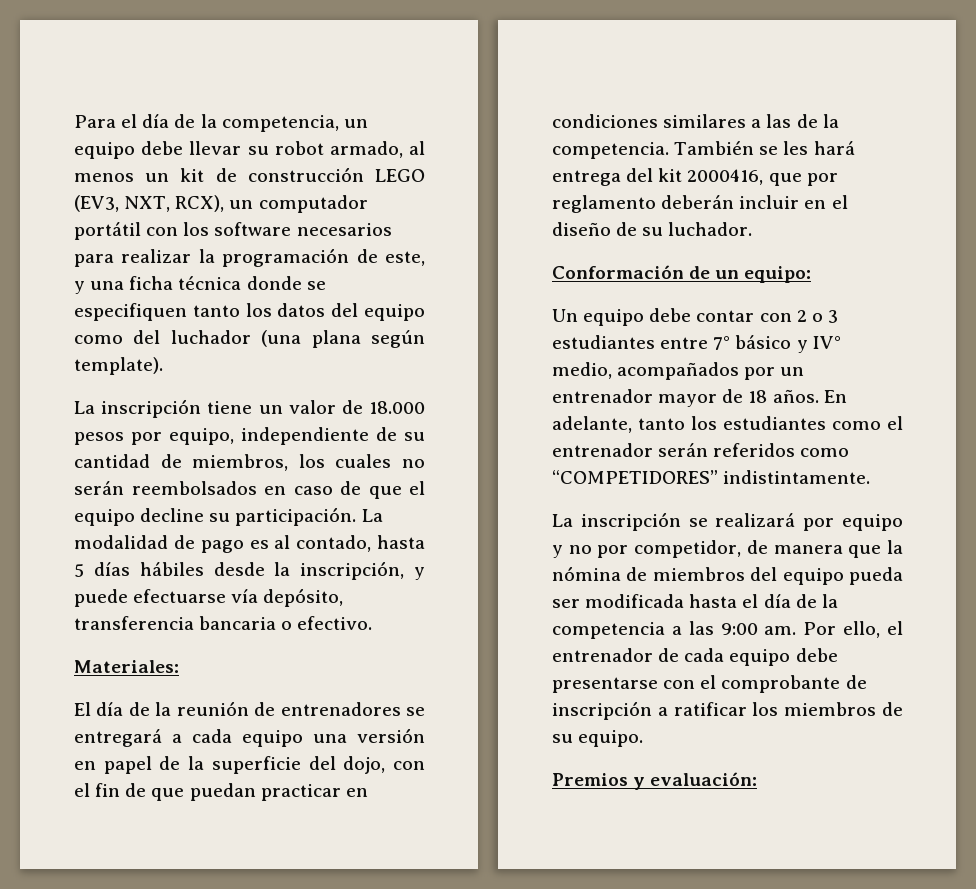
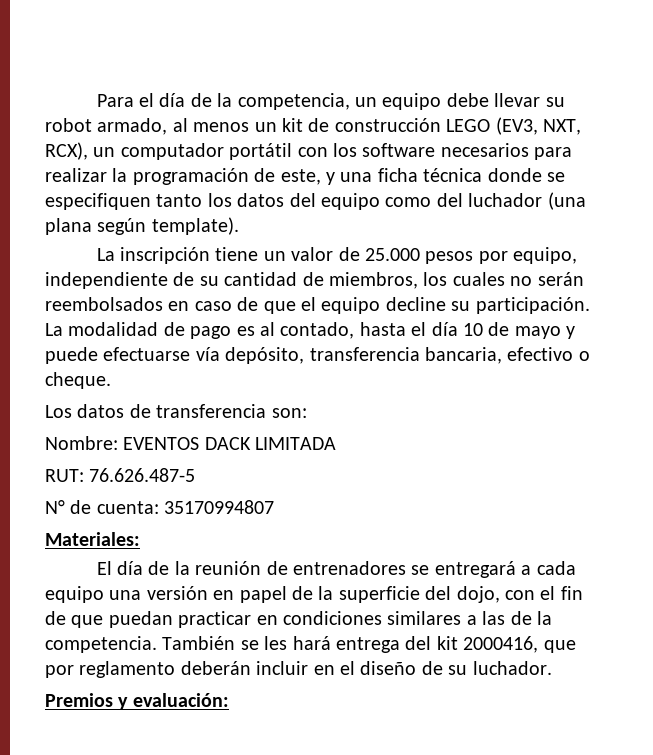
- La inscripción tiene un valor de 18.000 pesos por equipo, independiente de su cantidad de miembros, los cuales no serán reembolsados en caso de que el equipo decline su participación.
+ La inscripción tiene un valor de 25.000 pesos por equipo, independiente de su cantidad de miembros, los cuales no serán reembolsados en caso de que el equipo decline su participación.
- La modalidad de pago es al contado, hasta 5 días hábiles desde la inscripción, y puede efectuarse vía depósito, transferencia bancaria o efectivo.
+ La modalidad de pago es al contado, hasta el día 10 de mayo y puede efectuarse vía depósito, transferencia bancaria, efectivo o cheque.
+ Los datos de transferencia son:
+ Nombre: EVENTOS DACK LIMITADA
+ RUT: 76.626.487-5
+ N° de cuenta: 35170994807
- Conformación de un equipo:
- Un equipo debe contar con 2 o 3 estudiantes entre 7° básico y IV° medio, acompañados por un entrenador mayor de 18 años. En adelante, tanto los estudiantes como el entrenador serán referidos como “COMPETIDORES” indistintamente.
- La inscripción se realizará por equipo y no por competidor, de manera que la nómina de miembros del equipo pueda ser modificada hasta el día de la competencia a las 9:00 am. Por ello, el entrenador de cada equipo debe presentarse con el comprobante de inscripción a ratificar los miembros de su equipo.

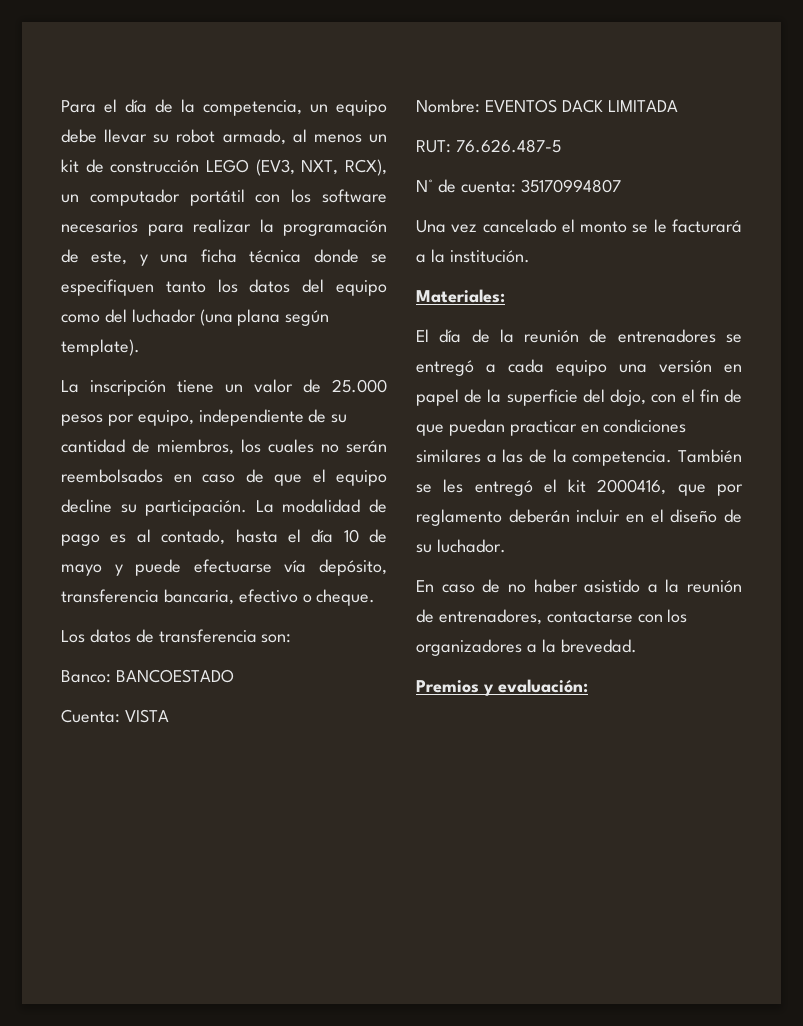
+ Banco: BANCOESTADO
+ Cuenta: VISTA
+ Una vez cancelado el monto se le facturará a la institución.
- El día de la reunión de entrenadores se entregará a cada equipo una versión en papel de la superficie del dojo, con el fin de que puedan practicar en condiciones similares a las de la competencia.
+ El día de la reunión de entrenadores se entregó a cada equipo una versión en papel de la superficie del dojo, con el fin de que puedan practicar en condiciones similares a las de la competencia.
- También se les hará entrega del kit 2000416, que por reglamento deberán incluir en el diseño de su luchador.
+ También se les entregó el kit 2000416, que por reglamento deberán incluir en el diseño de su luchador.
+ En caso de no haber asistido a la reunión de entrenadores, contactarse con los organizadores a la brevedad.

